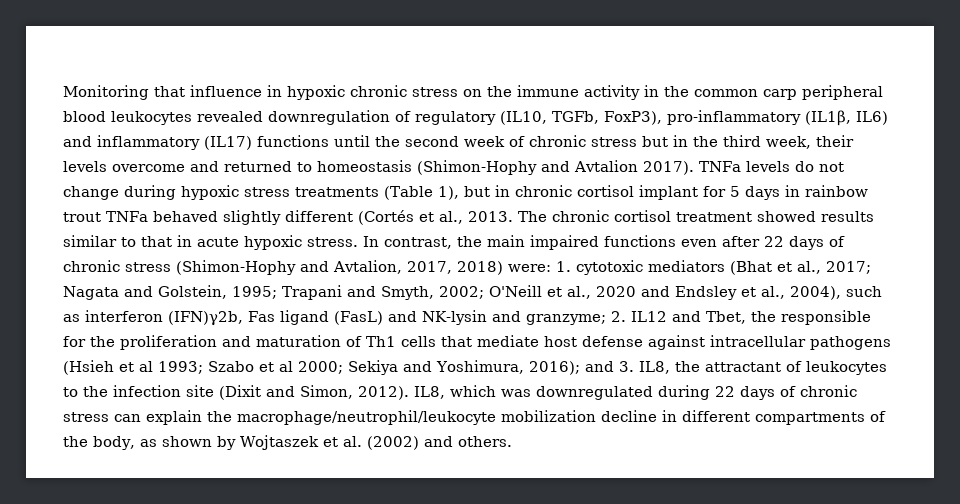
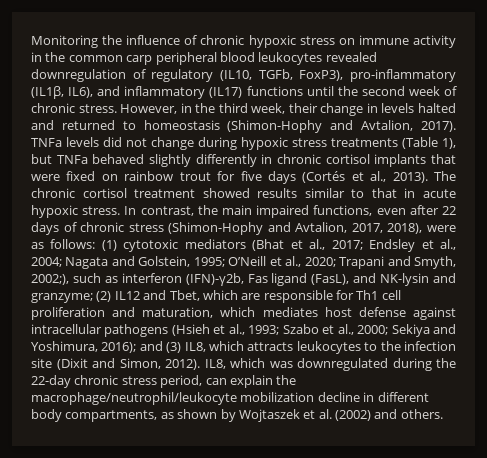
- Monitoring that influence in hypoxic chronic stress on the immune activity in the common carp peripheral blood leukocytes revealed downregulation of regulatory (IL10, TGFb, FoxP3), pro-inflammatory (IL1β, IL6) and inflammatory (IL17) functions until the second week of chronic stress but in the third week, their levels overcome and returned to homeostasis (Shimon-Hophy and Avtalion 2017).
+ Monitoring the influence of chronic hypoxic stress on immune activity in the common carp peripheral blood leukocytes revealed downregulation of regulatory (IL10, TGFb, FoxP3), pro-inflammatory (IL1β, IL6), and inflammatory (IL17) functions until the second week of chronic stress. However, in the third week, their change in levels halted and returned to homeostasis (Shimon-Hophy and Avtalion, 2017).
- TNFa levels do not change during hypoxic stress treatments (Table 1), but in chronic cortisol implant for 5 days in rainbow trout TNFa behaved slightly different (Cortés et al., 2013.
+ TNFa levels did not change during hypoxic stress treatments (Table 1), but TNFa behaved slightly differently in chronic cortisol implants that were fixed on rainbow trout for five days (Cortés et al., 2013).
- In contrast, the main impaired functions even after 22 days of chronic stress (Shimon-Hophy and Avtalion, 2017, 2018) were: 1. cytotoxic mediators (Bhat et al., 2017; Nagata and Golstein, 1995; Trapani and Smyth, 2002; O'Neill et al., 2020 and Endsley et al., 2004), such as interferon (IFN)γ2b, Fas ligand (FasL) and NK-lysin and granzyme; 2. IL12 and Tbet, the responsible for the proliferation and maturation of Th1 cells that mediate host defense against intracellular pathogens (Hsieh et al 1993; Szabo et al 2000; Sekiya and Yoshimura, 2016); and 3. IL8, the attractant of leukocytes to the infection site (Dixit and Simon, 2012).
+ In contrast, the main impaired functions, even after 22 days of chronic stress (Shimon-Hophy and Avtalion, 2017, 2018), were as follows: (1) cytotoxic mediators (Bhat et al., 2017; Endsley et al., 2004; Nagata and Golstein, 1995; O’Neill et al., 2020; Trapani and Smyth, 2002;), such as interferon (IFN)-γ2b, Fas ligand (FasL), and NK-lysin and granzyme; (2) IL12 and Tbet, which are responsible for Th1 cell proliferation and maturation, which mediates host defense against intracellular pathogens (Hsieh et al., 1993; Szabo et al., 2000; Sekiya and Yoshimura, 2016); and (3) IL8, which attracts leukocytes to the infection site (Dixit and Simon, 2012).
- IL8, which was downregulated during 22 days of chronic stress can explain the macrophage/neutrophil/leukocyte mobilization decline in different compartments of the body, as shown by Wojtaszek et al. (2002) and others.
+ IL8, which was downregulated during the 22-day chronic stress period, can explain the macrophage/neutrophil/leukocyte mobilization decline in different body compartments, as shown by Wojtaszek et al. (2002) and others.

